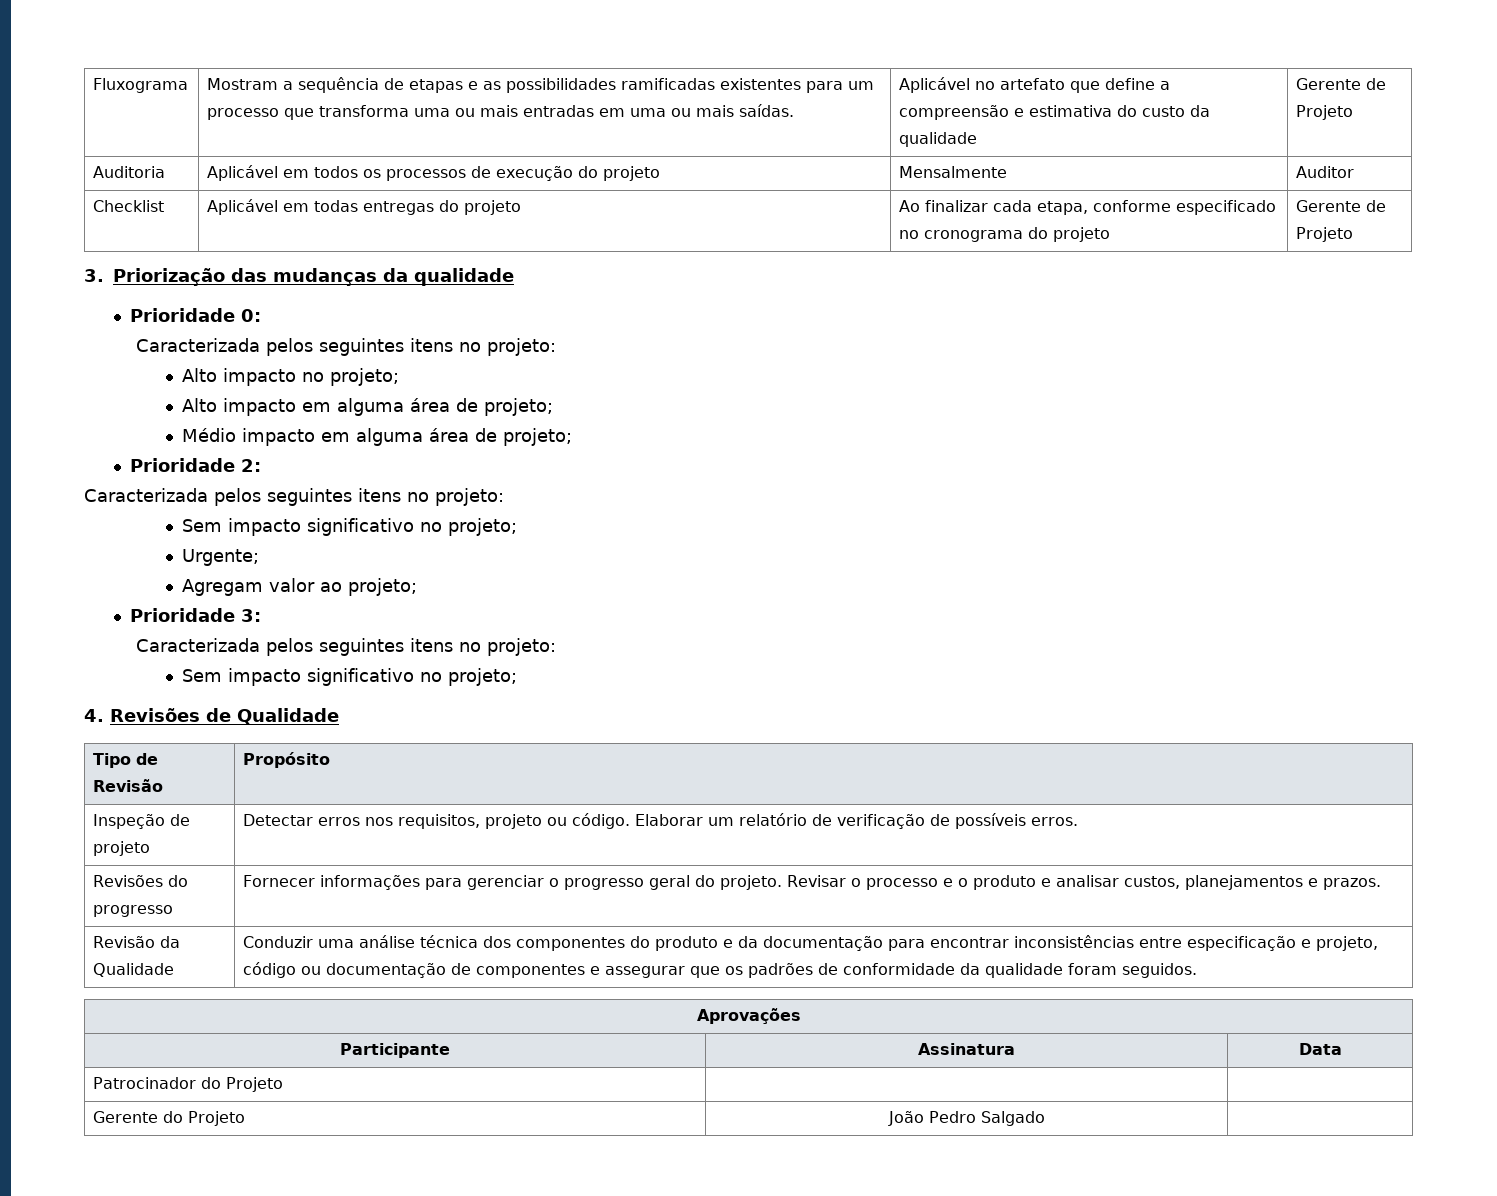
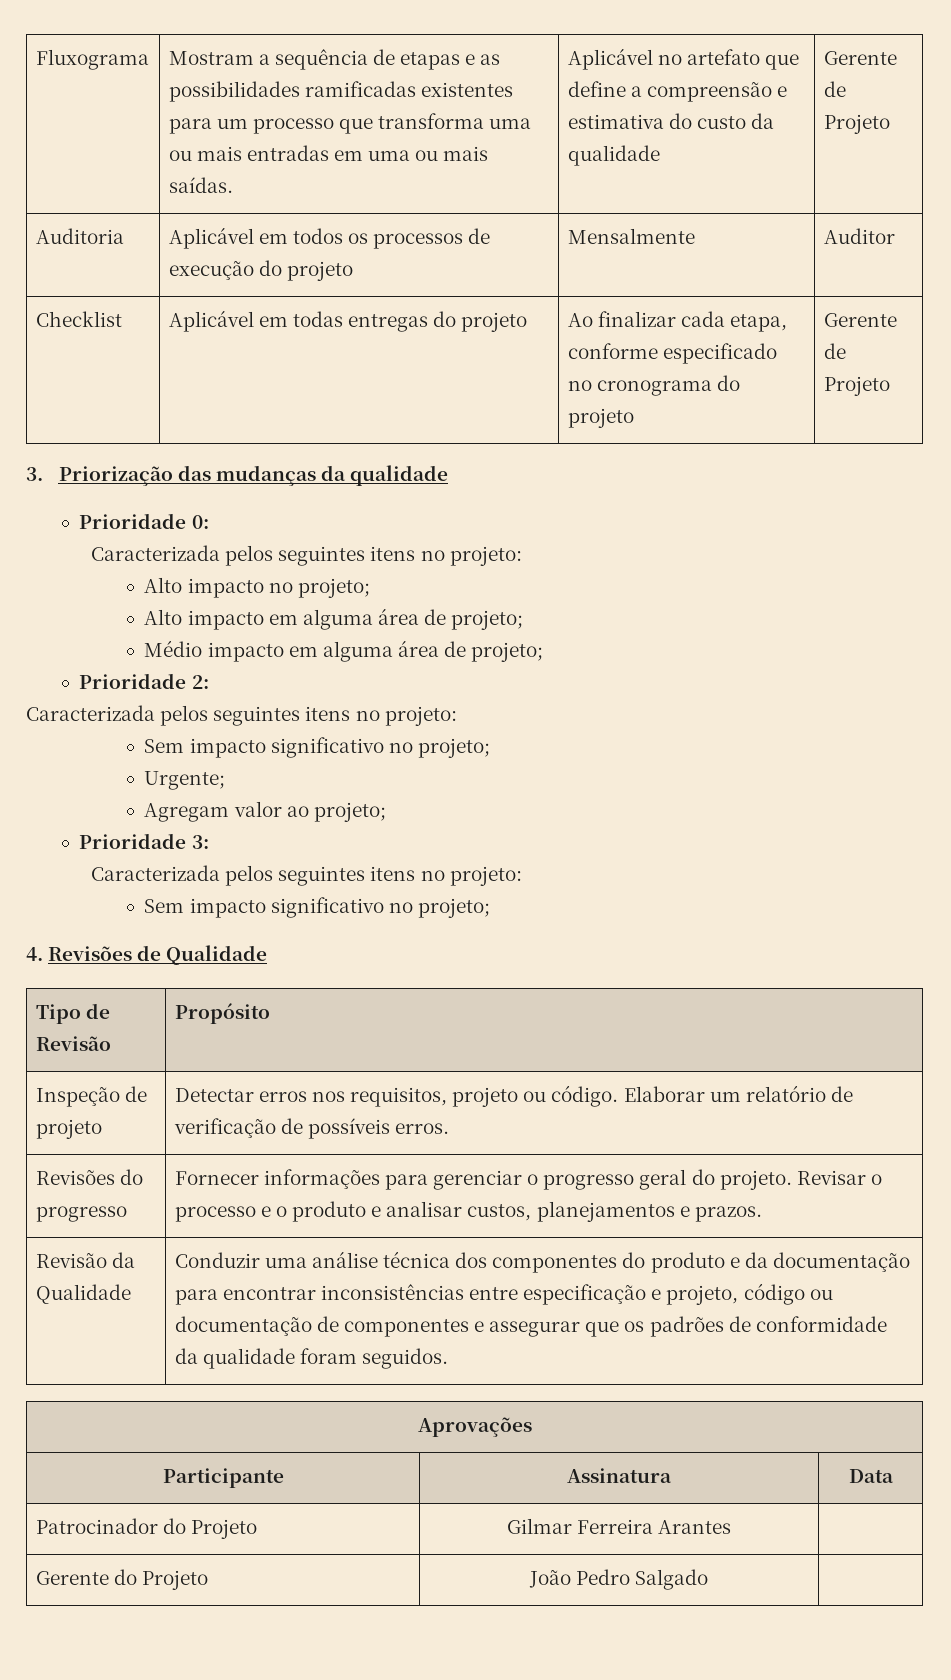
- Patrocinador do Projeto | |
+ Patrocinador do Projeto | Gilmar Ferreira Arantes |

